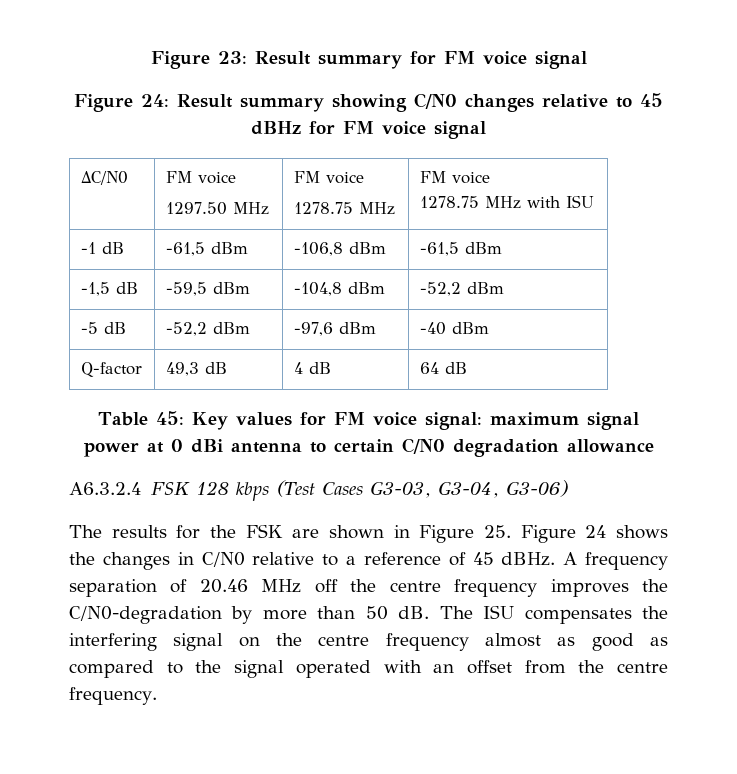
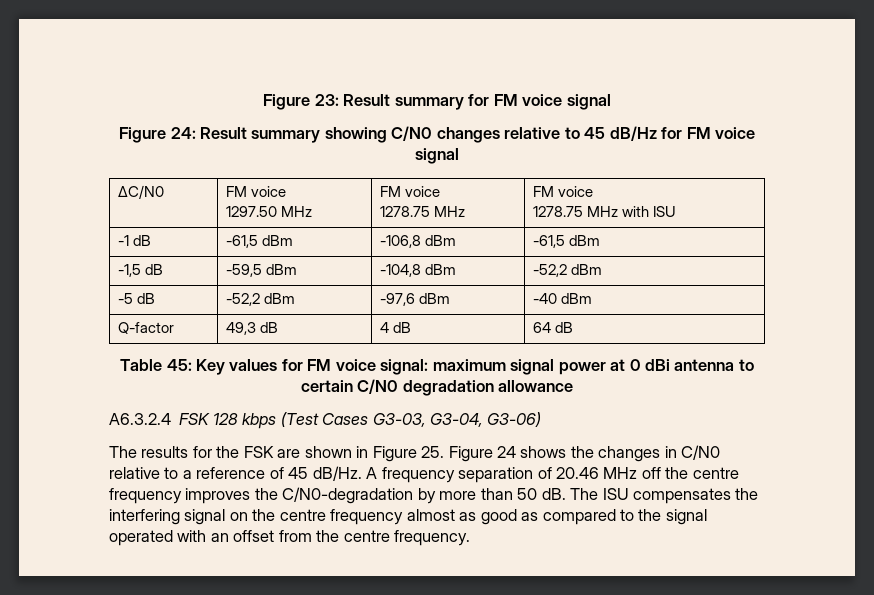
- Figure 24: Result summary showing C/N0 changes relative to 45 dBHz for FM voice signal
+ Figure 24: Result summary showing C/N0 changes relative to 45 dB/Hz for FM voice signal
- The results for the FSK are shown in Figure 25. Figure 24 shows the changes in C/N0 relative to a reference of 45 dBHz.
+ The results for the FSK are shown in Figure 25. Figure 24 shows the changes in C/N0 relative to a reference of 45 dB/Hz.

